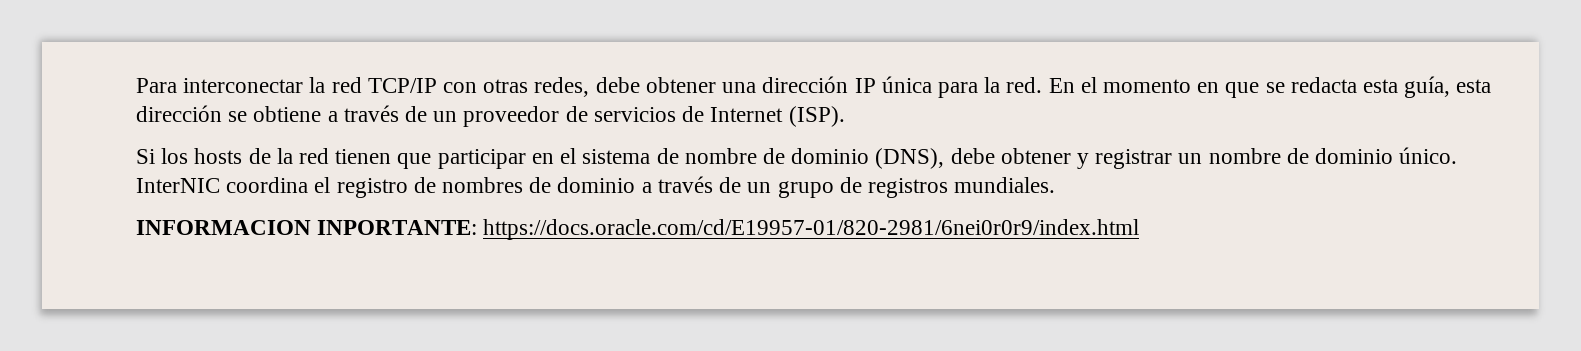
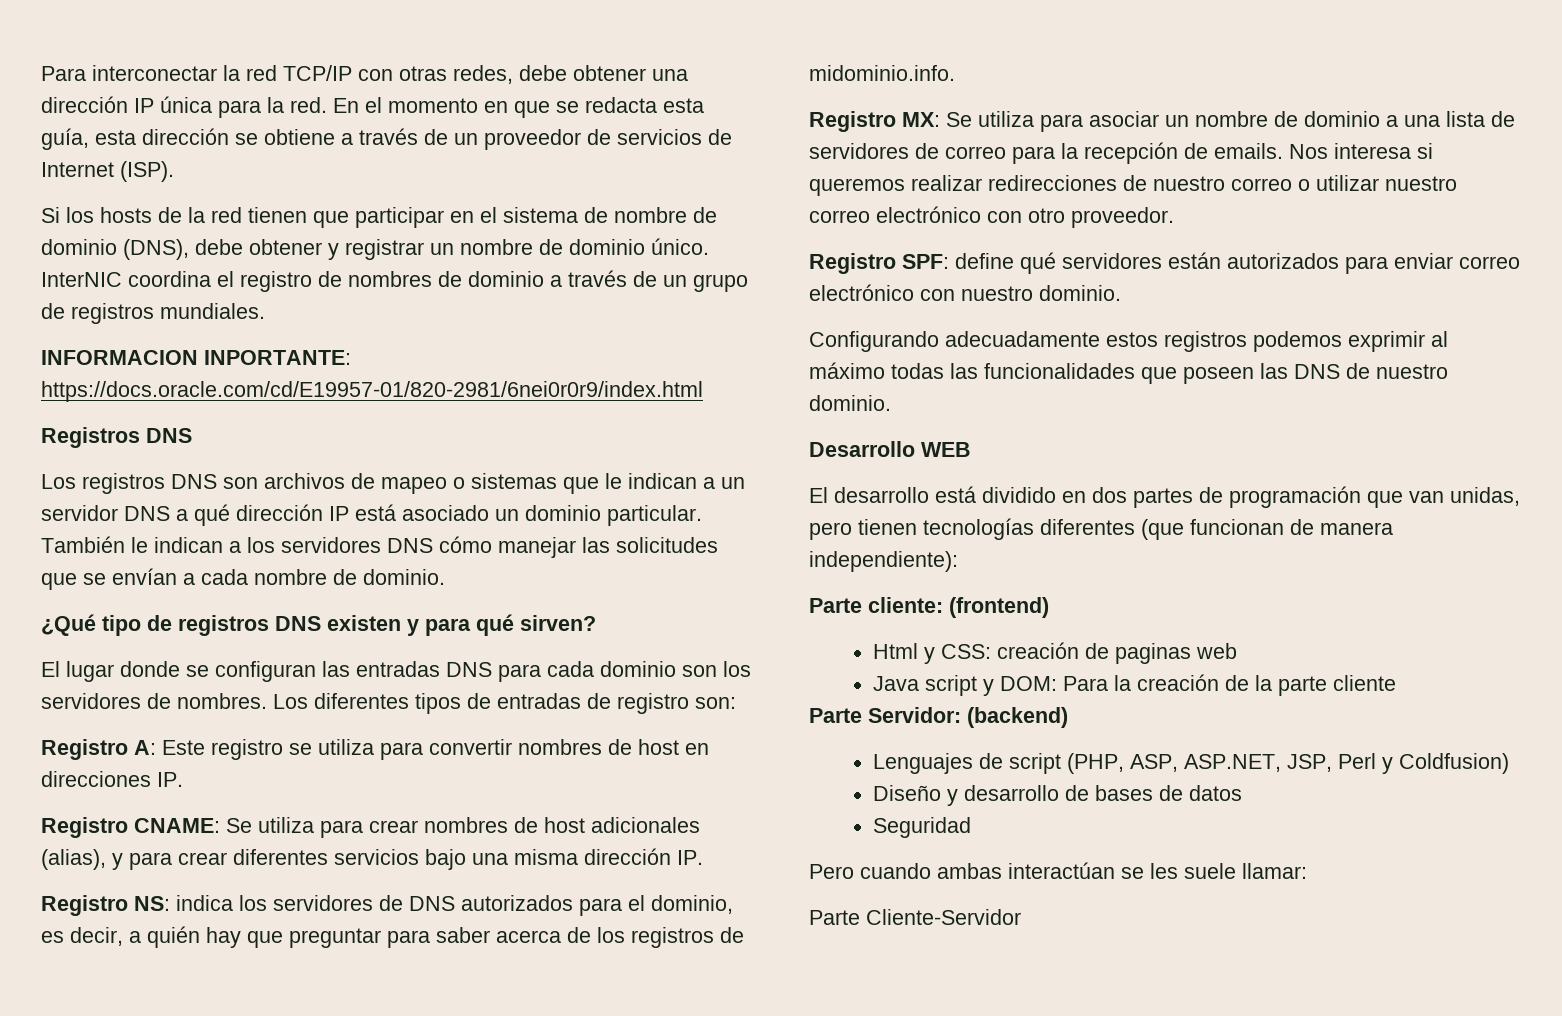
+ Registros DNS
+ Los registros DNS son archivos de mapeo o sistemas que le indican a un servidor DNS a qué dirección IP está asociado un dominio particular. También le indican a los servidores DNS cómo manejar las solicitudes que se envían a cada nombre de dominio.
+ ¿Qué tipo de registros DNS existen y para qué sirven?
+ El lugar donde se configuran las entradas DNS para cada dominio son los servidores de nombres. Los diferentes tipos de entradas de registro son:
+ Registro A: Este registro se utiliza para convertir nombres de host en direcciones IP.
+ Registro CNAME: Se utiliza para crear nombres de host adicionales (alias), y para crear diferentes servicios bajo una misma dirección IP.
+ Registro NS: indica los servidores de DNS autorizados para el dominio, es decir, a quién hay que preguntar para saber acerca de los registros de midominio.info.
+ Registro MX: Se utiliza para asociar un nombre de dominio a una lista de servidores de correo para la recepción de emails. Nos interesa si queremos realizar redirecciones de nuestro correo o utilizar nuestro correo electrónico con otro proveedor.
+ Registro SPF: define qué servidores están autorizados para enviar correo electrónico con nuestro dominio.
+ Configurando adecuadamente estos registros podemos exprimir al máximo todas las funcionalidades que poseen las DNS de nuestro dominio.
+ Desarrollo WEB
+ El desarrollo está dividido en dos partes de programación que van unidas, pero tienen tecnologías diferentes (que funcionan de manera independiente):
+ Parte cliente: (frontend)
+ Html y CSS: creación de paginas web
+ Java script y DOM: Para la creación de la parte cliente
+ Parte Servidor: (backend)
+ Lenguajes de script (PHP, ASP, ASP.NET, JSP, Perl y Coldfusion)
+ Diseño y desarrollo de bases de datos
+ Seguridad
+ Pero cuando ambas interactúan se les suele llamar:
+ Parte Cliente-Servidor

